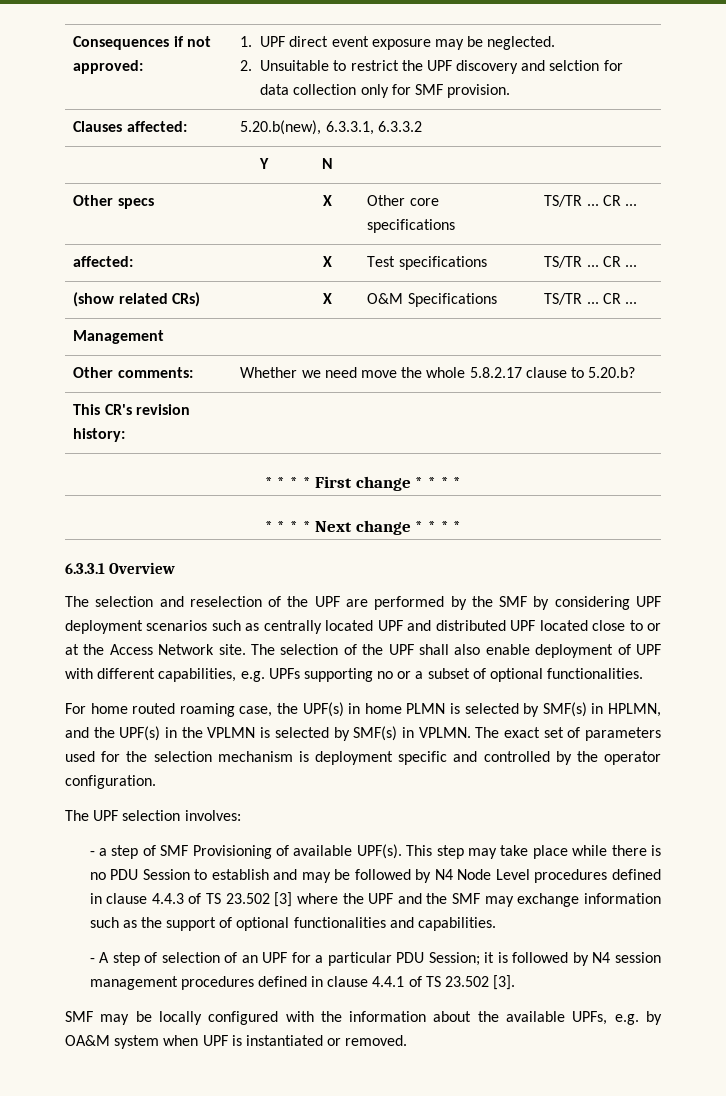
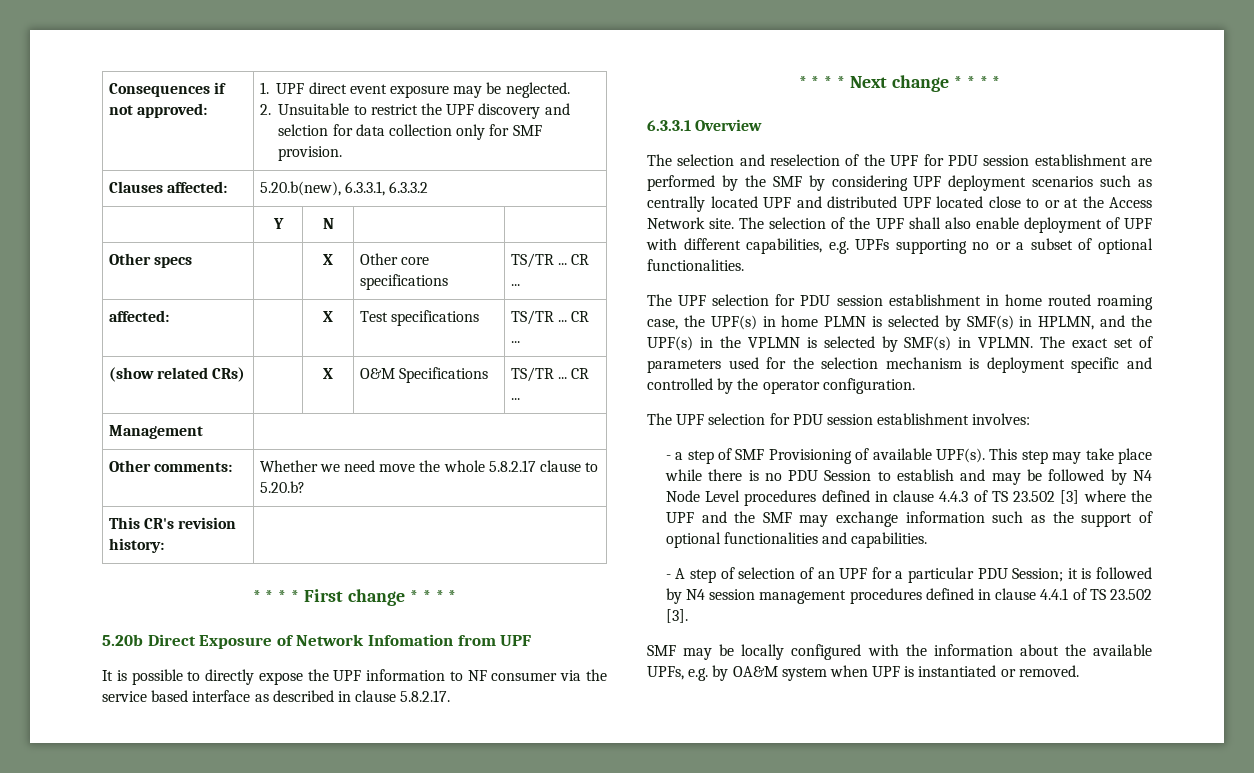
+ 5.20b Direct Exposure of Network Infomation from UPF
+ It is possible to directly expose the UPF information to NF consumer via the service based interface as described in clause 5.8.2.17.
- The selection and reselection of the UPF are performed by the SMF by considering UPF deployment scenarios such as centrally located UPF and distributed UPF located close to or at the Access Network site.
+ The selection and reselection of the UPF for PDU session establishment are performed by the SMF by considering UPF deployment scenarios such as centrally located UPF and distributed UPF located close to or at the Access Network site.
- For home routed roaming case, the UPF(s) in home PLMN is selected by SMF(s) in HPLMN, and the UPF(s) in the VPLMN is selected by SMF(s) in VPLMN.
+ The UPF selection for PDU session establishment in home routed roaming case, the UPF(s) in home PLMN is selected by SMF(s) in HPLMN, and the UPF(s) in the VPLMN is selected by SMF(s) in VPLMN.
- The UPF selection involves:
+ The UPF selection for PDU session establishment involves:

